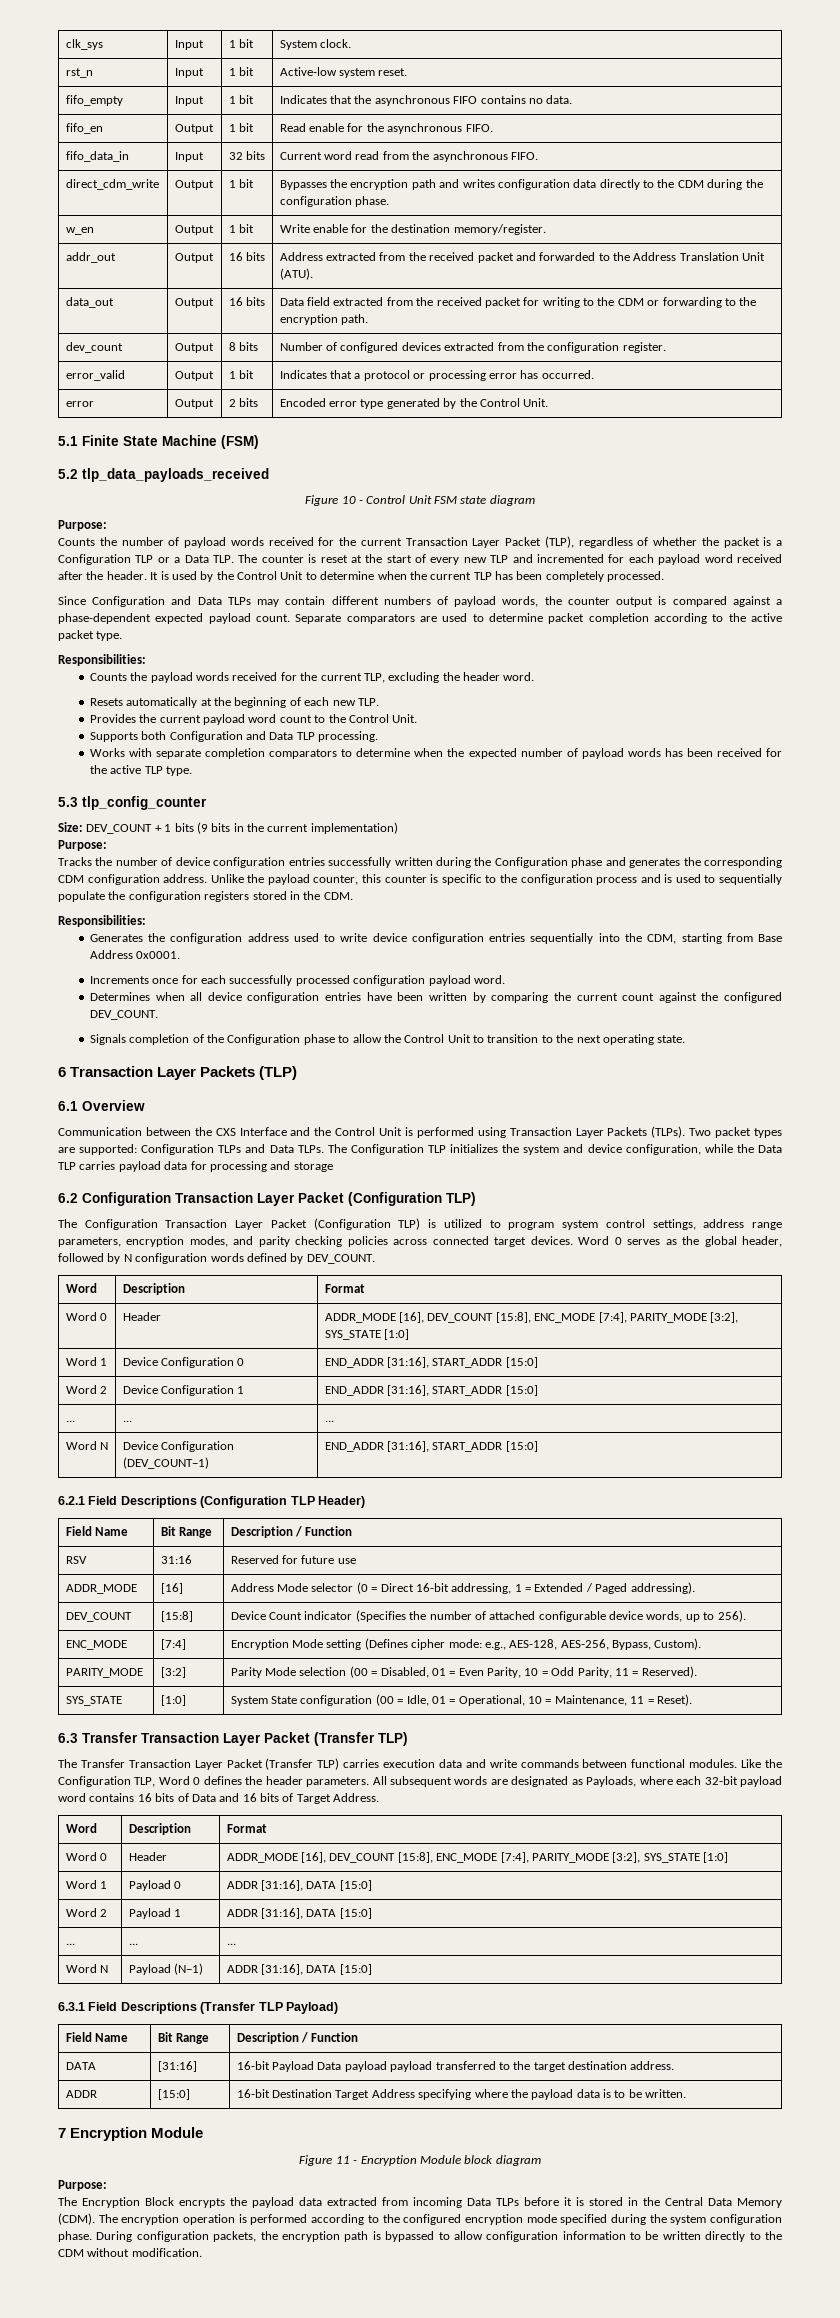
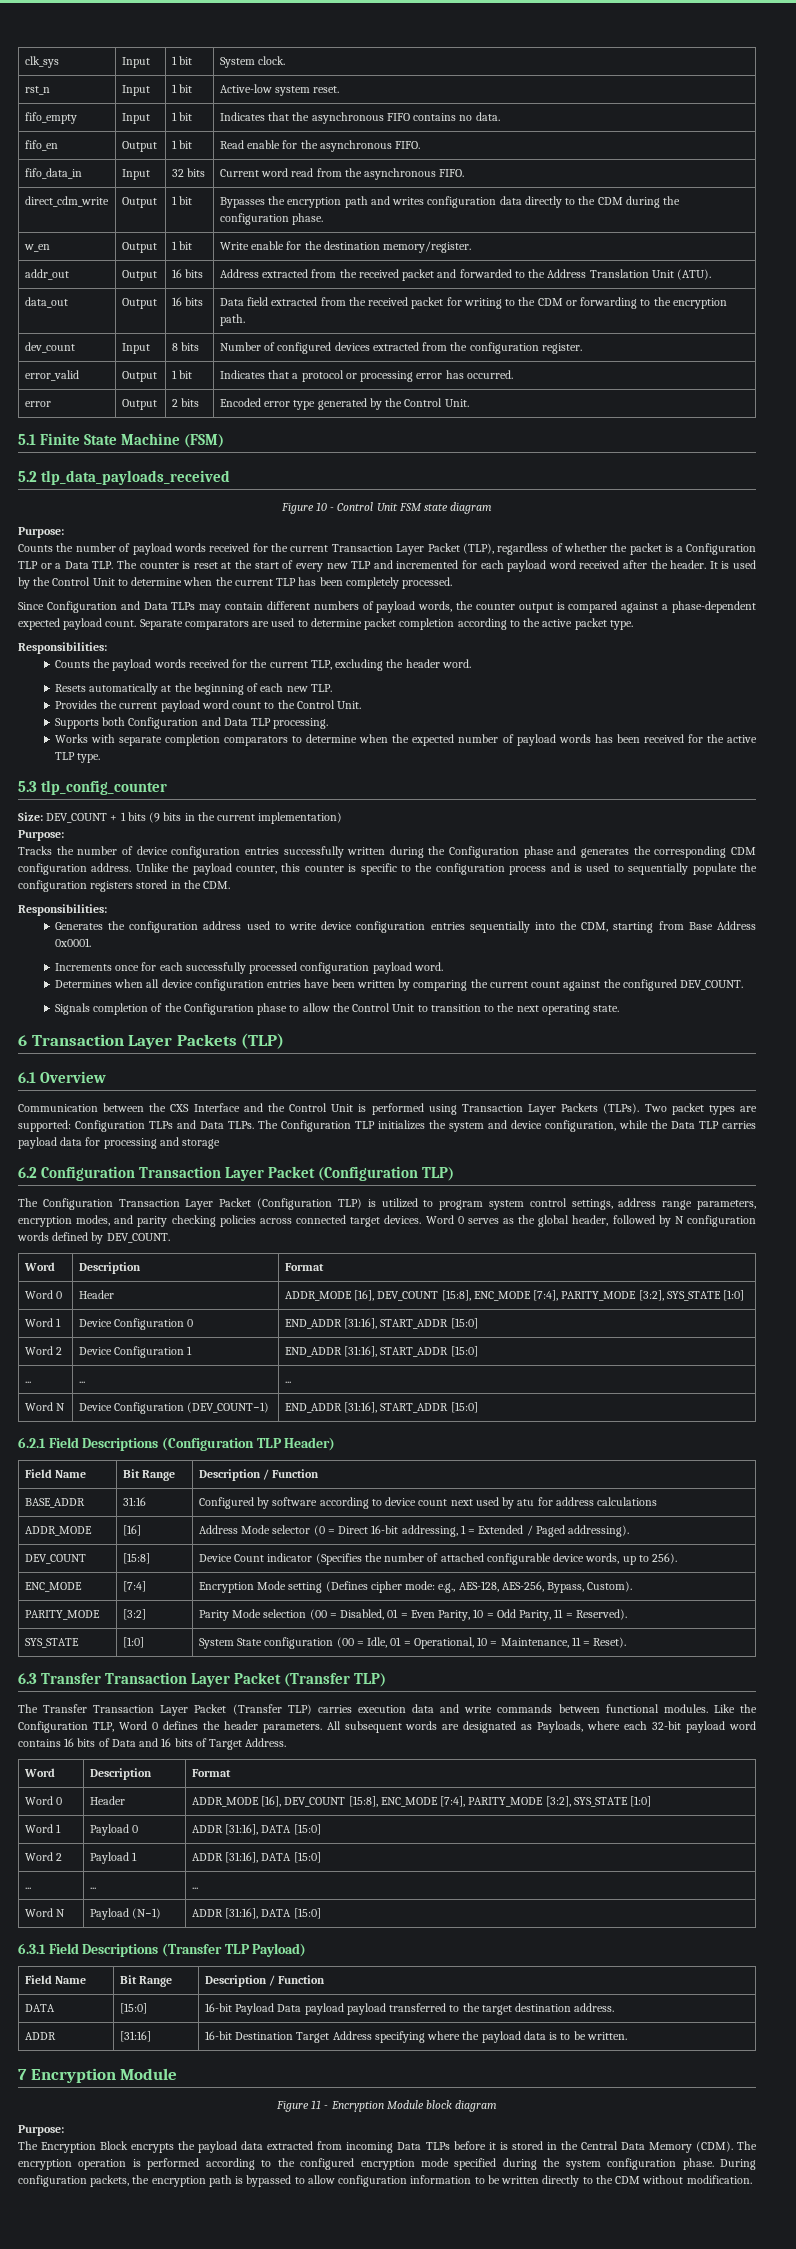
- dev_count | Output | 8 bits | Number of configured devices extracted from the configuration register.
+ dev_count | Input | 8 bits | Number of configured devices extracted from the configuration register.
- RSV | 31:16 | Reserved for future use
+ BASE_ADDR | 31:16 | Configured by software according to device count next used by atu for address calculations
- DATA | [31:16] | 16-bit Payload Data payload payload transferred to the target destination address.
+ DATA | [15:0] | 16-bit Payload Data payload payload transferred to the target destination address.
- ADDR | [15:0] | 16-bit Destination Target Address specifying where the payload data is to be written.
+ ADDR | [31:16] | 16-bit Destination Target Address specifying where the payload data is to be written.

